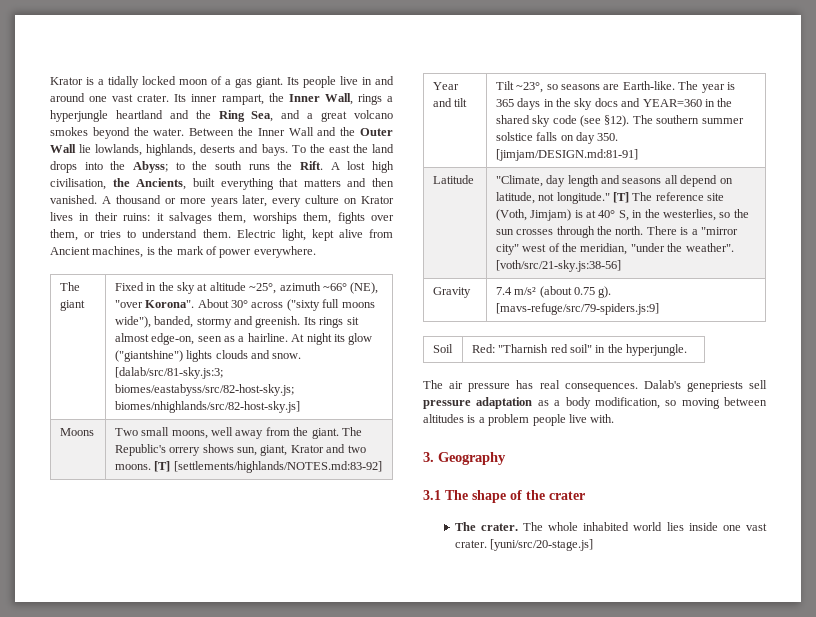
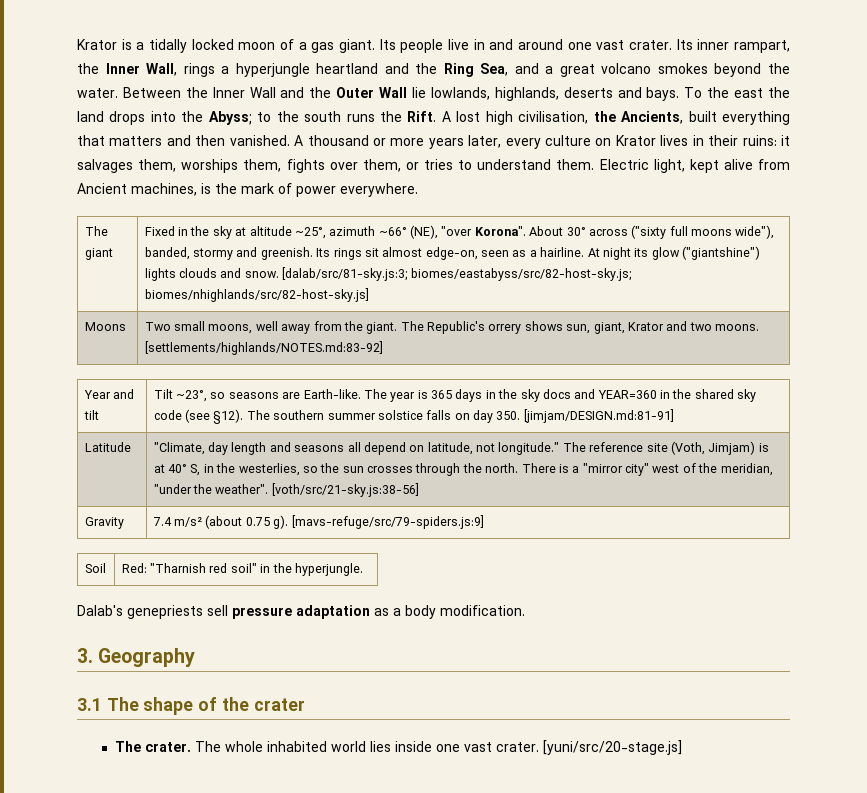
- Moons | Two small moons, well away from the giant. The Republic's orrery shows sun, giant, Krator and two moons. [T] [settlements/highlands/NOTES.md:83-92]
+ Moons | Two small moons, well away from the giant. The Republic's orrery shows sun, giant, Krator and two moons. [settlements/highlands/NOTES.md:83-92]
- [T] The reference site (Voth, Jimjam) is at 40° S, in the westerlies, so the sun crosses through the north.
+ The reference site (Voth, Jimjam) is at 40° S, in the westerlies, so the sun crosses through the north.
- The air pressure has real consequences. Dalab's genepriests sell pressure adaptation as a body modification, so moving between altitudes is a problem people live with.
+ Dalab's genepriests sell pressure adaptation as a body modification.

